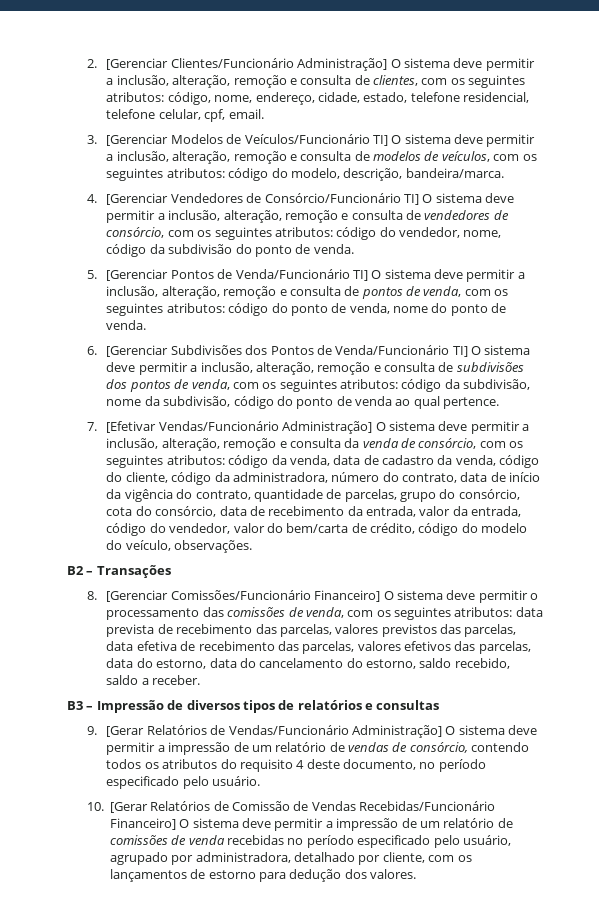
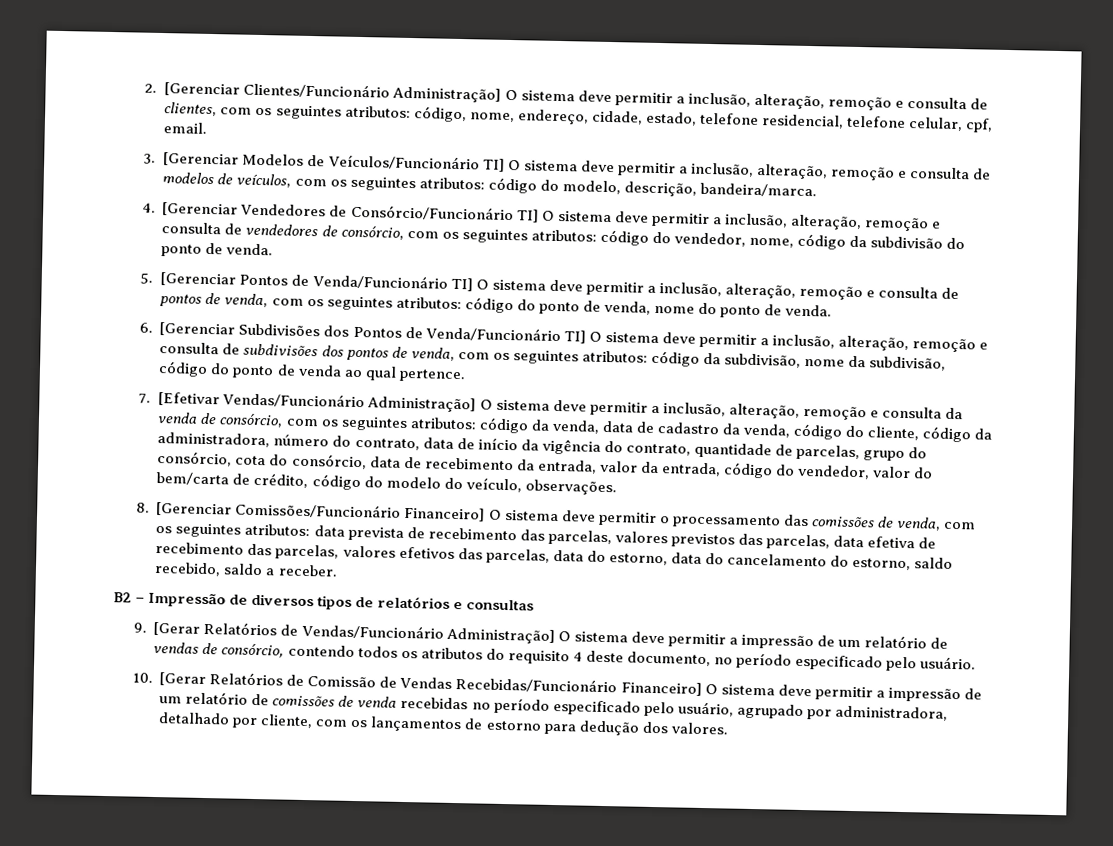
- B2 – Transações
- B3 – Impressão de diversos tipos de relatórios e consultas
+ B2 – Impressão de diversos tipos de relatórios e consultas

